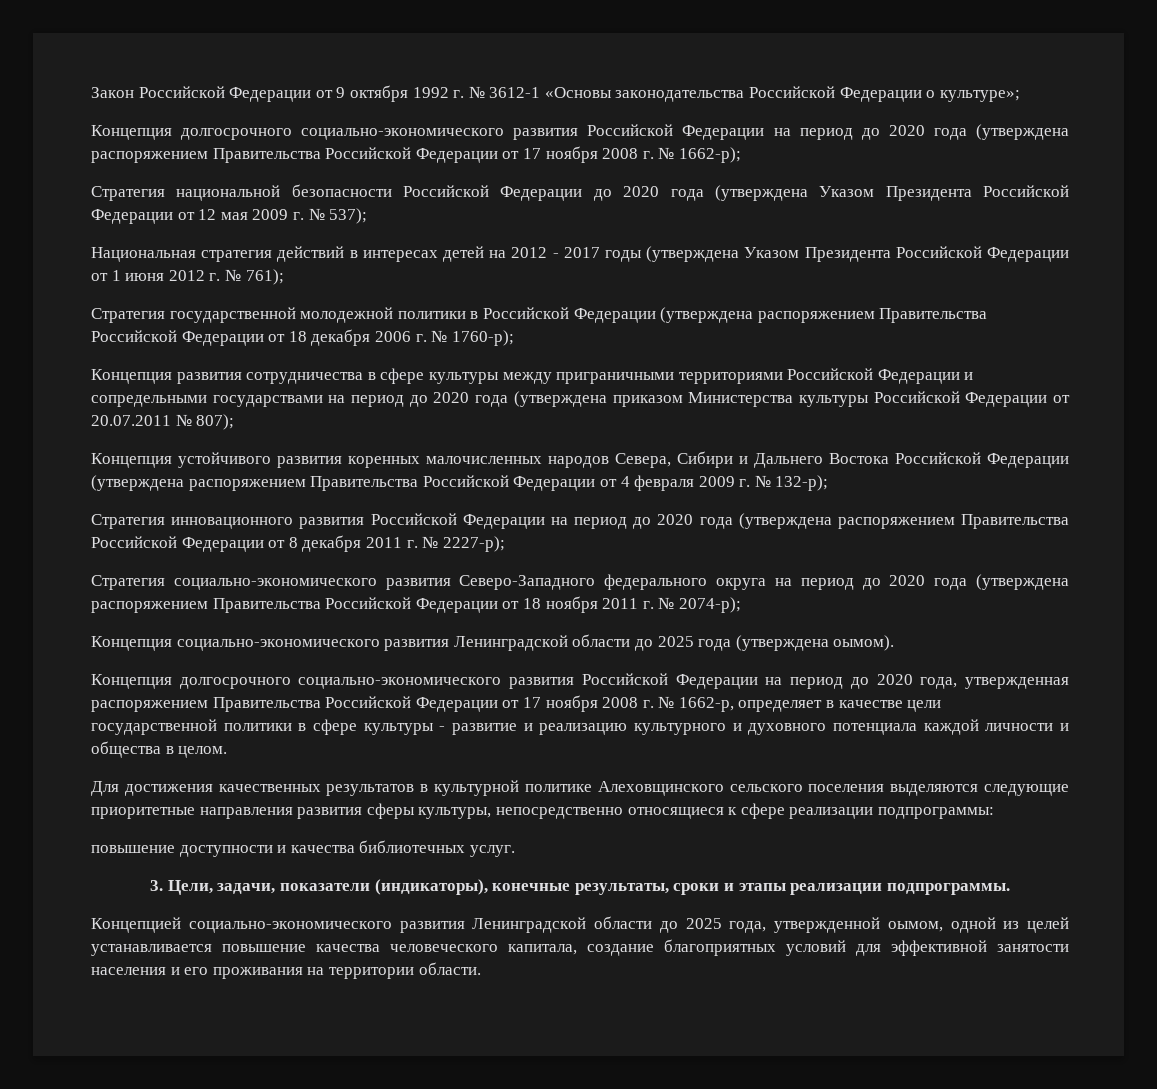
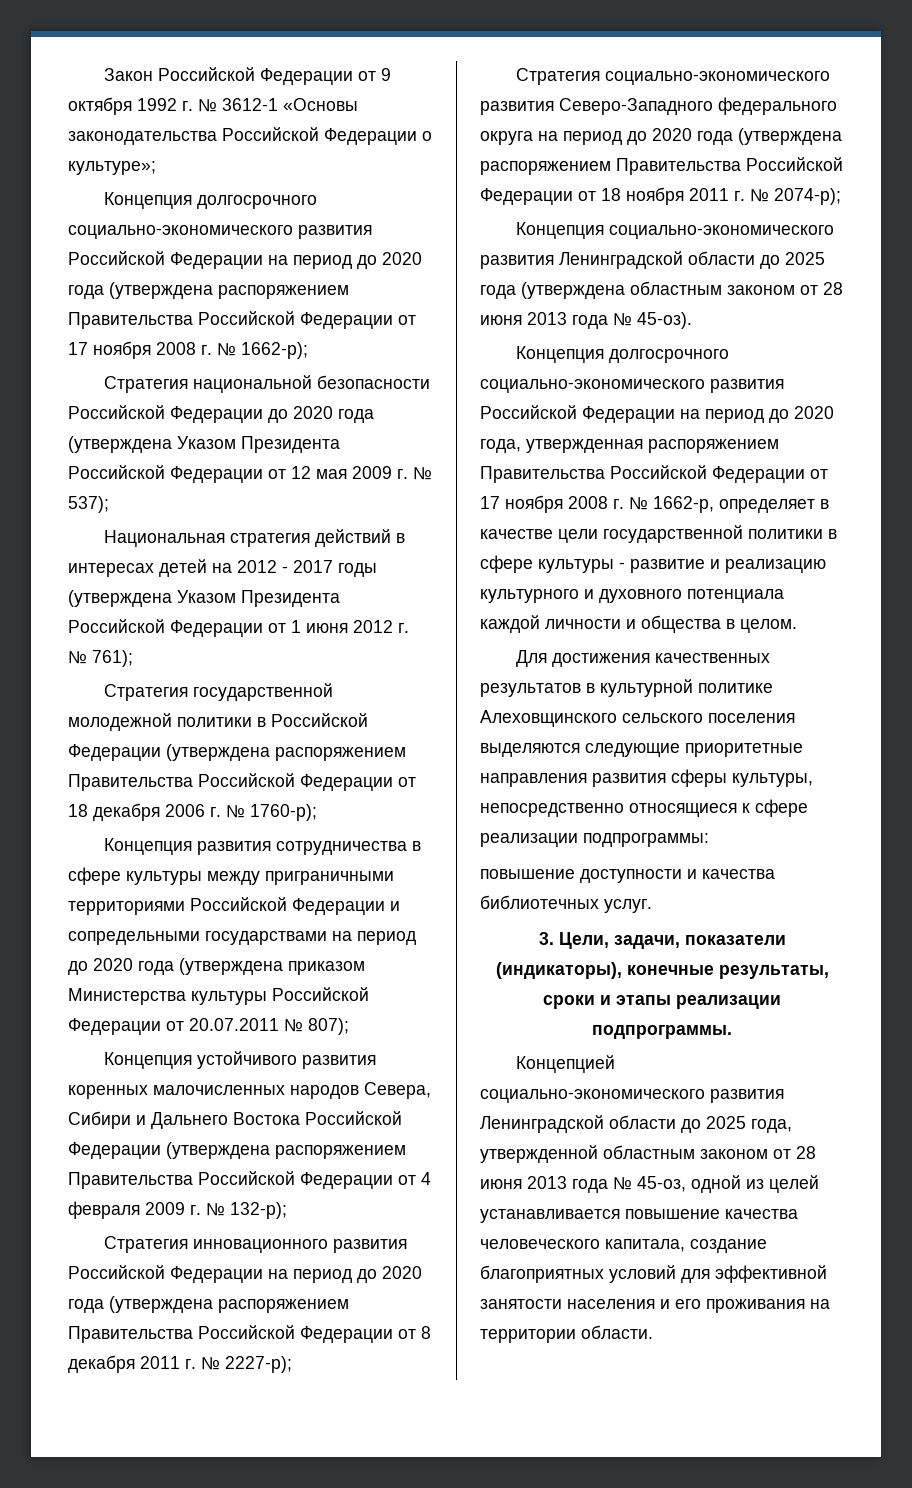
- Концепция социально-экономического развития Ленинградской области до 2025 года (утверждена оымом).
+ Концепция социально-экономического развития Ленинградской области до 2025 года (утверждена областным законом от 28 июня 2013 года № 45-оз).
- Концепцией социально-экономического развития Ленинградской области до 2025 года, утвержденной оымом, одной из целей устанавливается повышение качества человеческого капитала, создание благоприятных условий для эффективной занятости населения и его проживания на территории области.
+ Концепцией социально-экономического развития Ленинградской области до 2025 года, утвержденной областным законом от 28 июня 2013 года № 45-оз, одной из целей устанавливается повышение качества человеческого капитала, создание благоприятных условий для эффективной занятости населения и его проживания на территории области.

